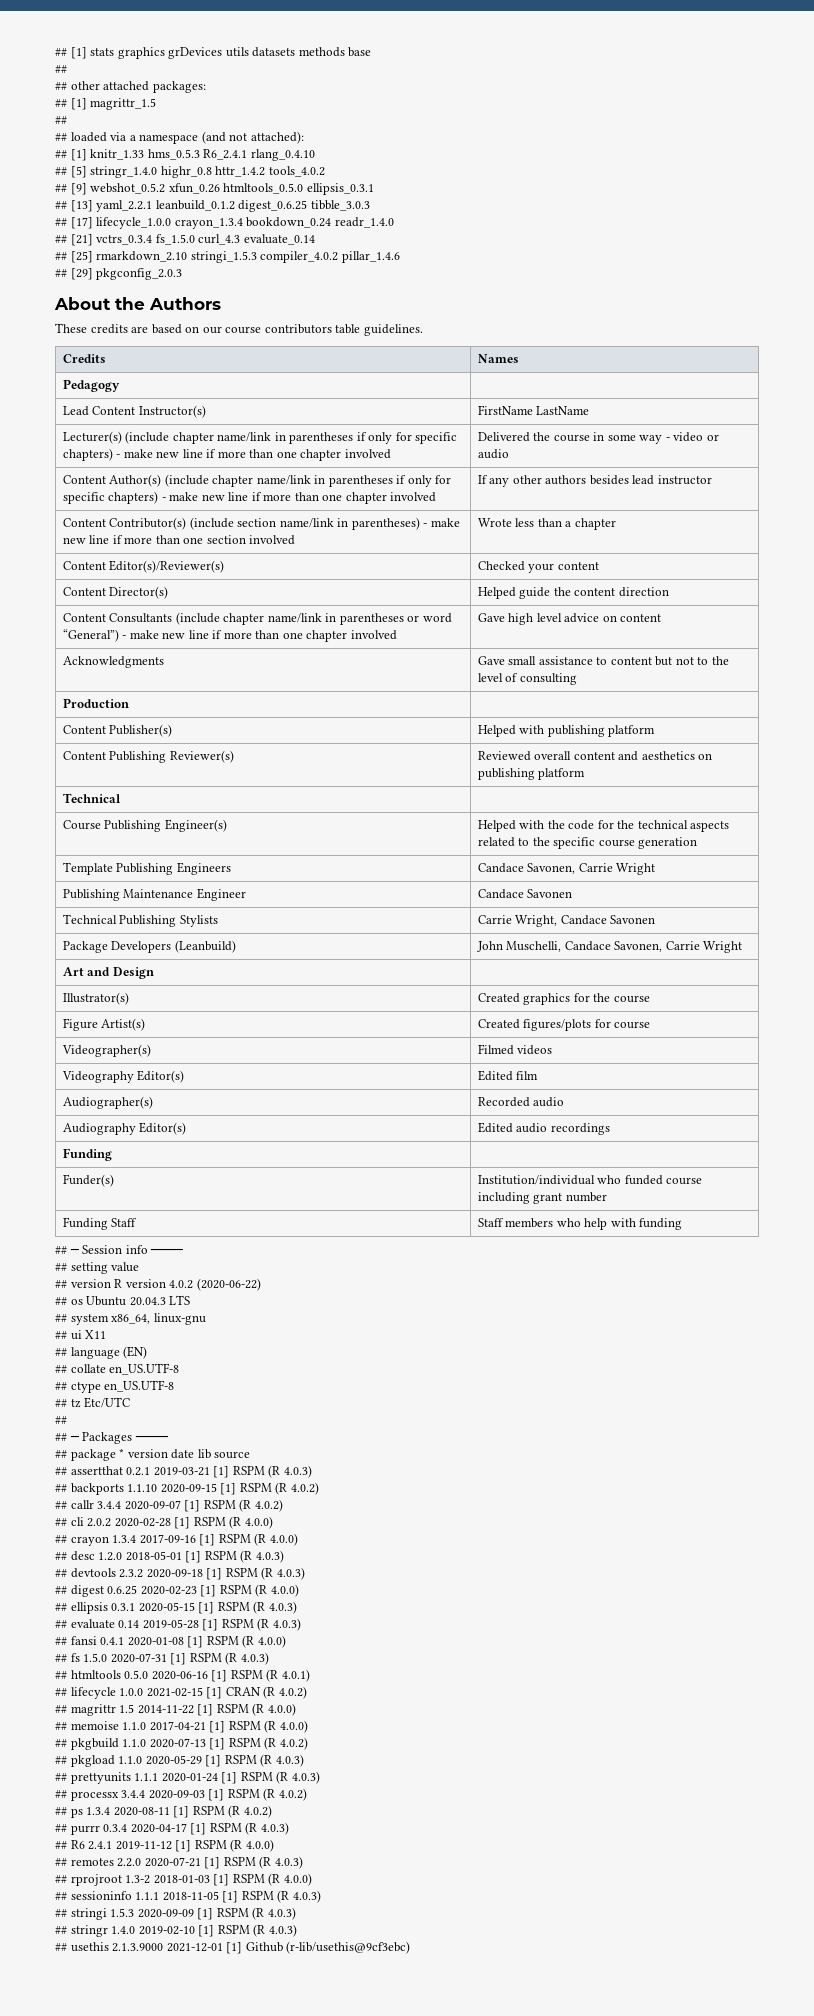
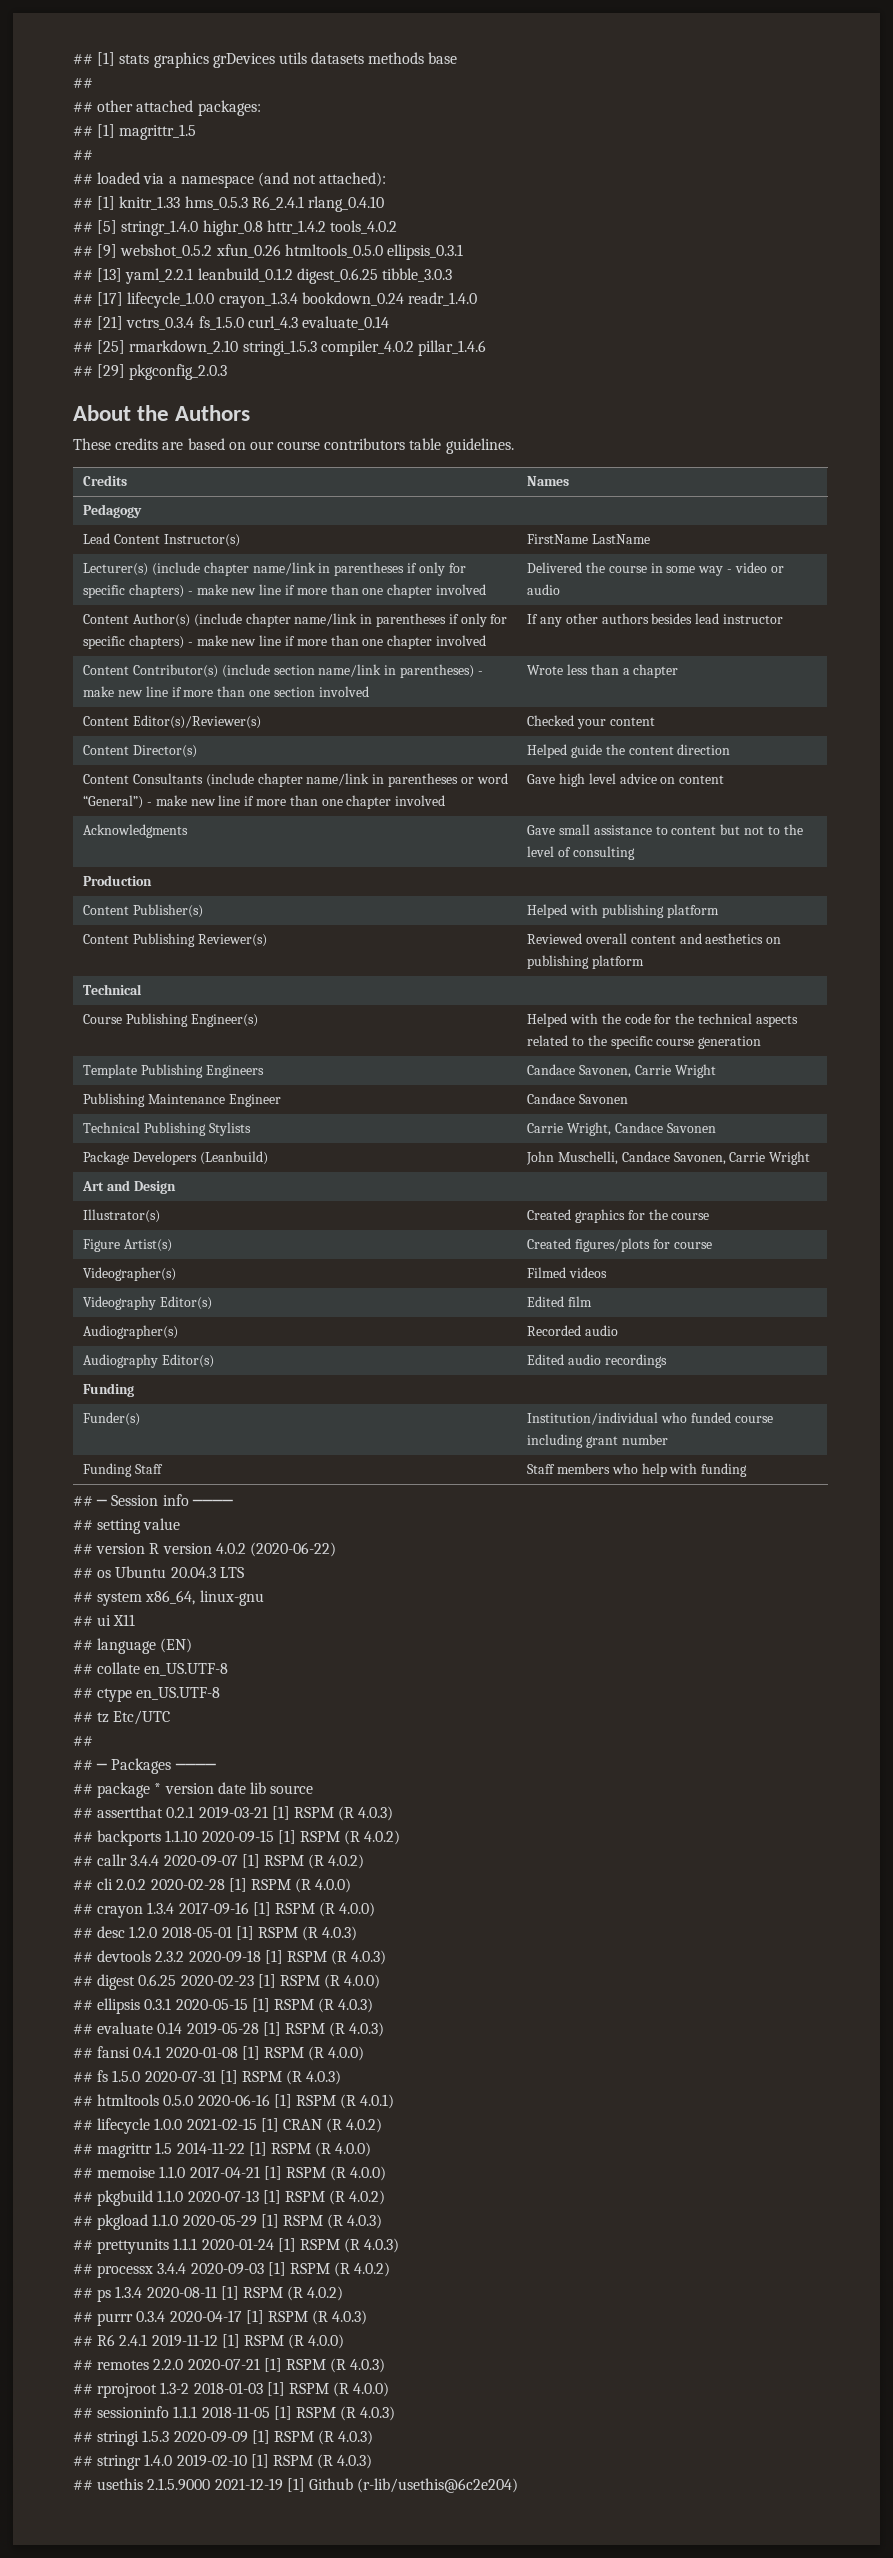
- ## usethis 2.1.3.9000 2021-12-01 [1] Github (r-lib/usethis@9cf3ebc)
+ ## usethis 2.1.5.9000 2021-12-19 [1] Github (r-lib/usethis@6c2e204)

